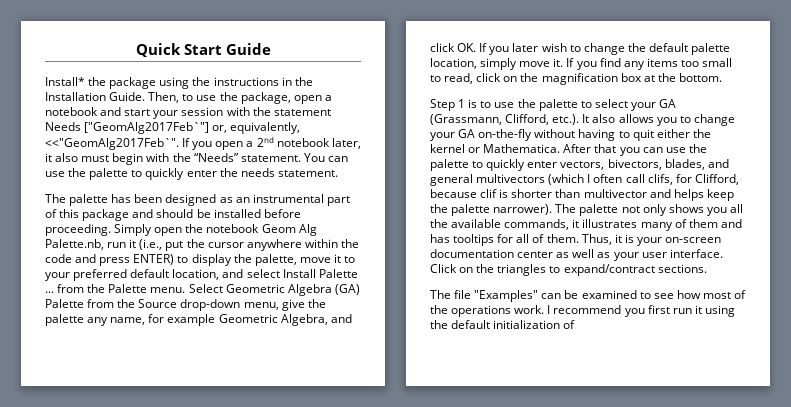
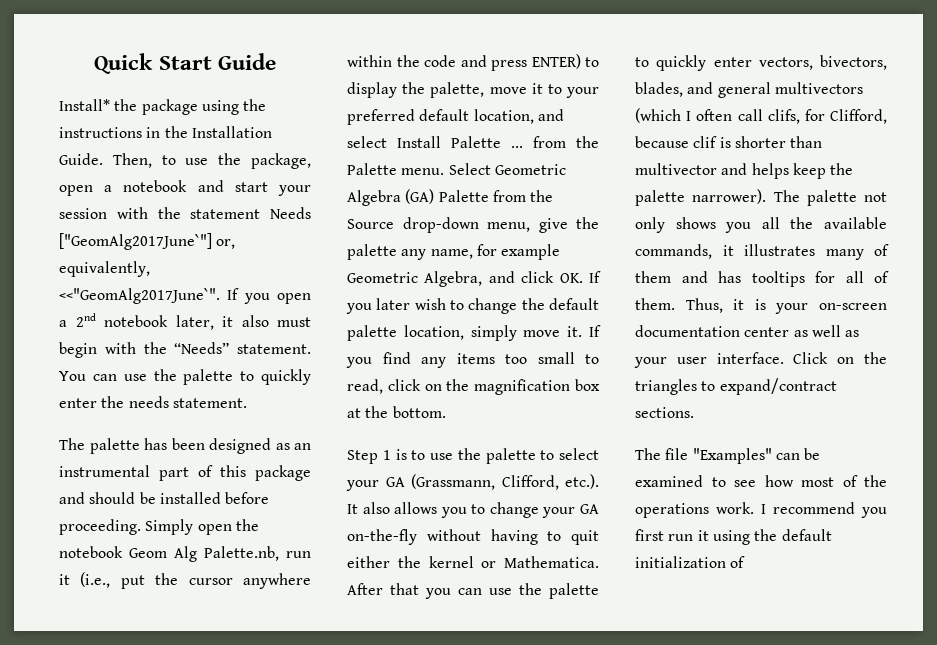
- Then, to use the package, open a notebook and start your session with the statement Needs ["GeomAlg2017Feb`"] or, equivalently, <<"GeomAlg2017Feb`".
+ Then, to use the package, open a notebook and start your session with the statement Needs ["GeomAlg2017June`"] or, equivalently, <<"GeomAlg2017June`".

